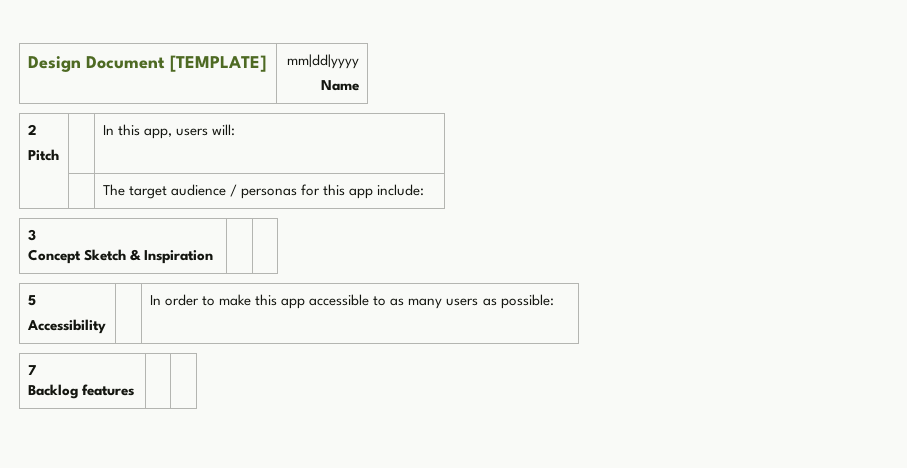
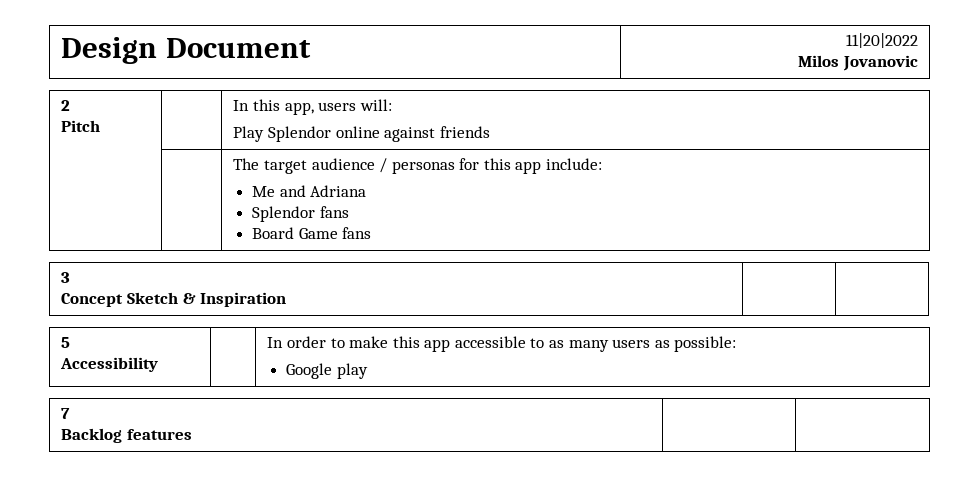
- Design Document [TEMPLATE] | mm|dd|yyyy
- Name
+ Design Document | 11|20|2022
+ Milos Jovanovic
  2
  Pitch | | In this app, users will:
+ Play Splendor online against friends
  | | The target audience / personas for this app include:
+ Me and Adriana
+ Splendor fans
+ Board Game fans
  5
  Accessibility | | In order to make this app accessible to as many users as possible:
+ Google play

